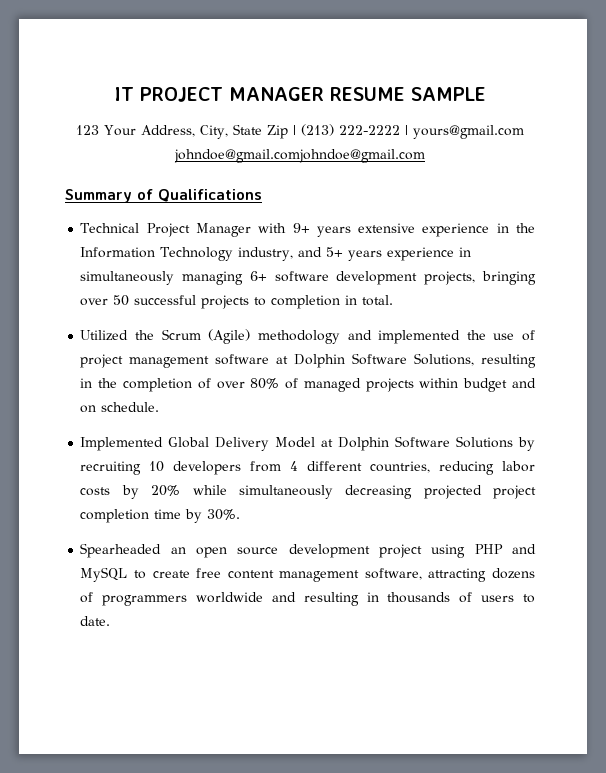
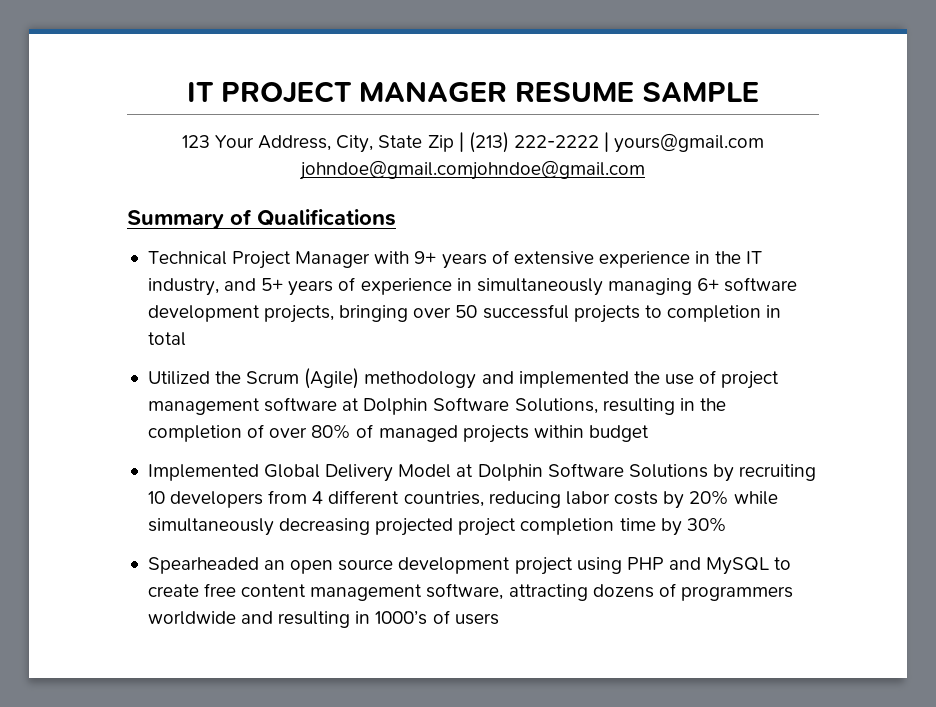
- Technical Project Manager with 9+ years extensive experience in the Information Technology industry, and 5+ years experience in simultaneously managing 6+ software development projects, bringing over 50 successful projects to completion in total.
+ Technical Project Manager with 9+ years of extensive experience in the IT industry, and 5+ years of experience in simultaneously managing 6+ software development projects, bringing over 50 successful projects to completion in total
- Utilized the Scrum (Agile) methodology and implemented the use of project management software at Dolphin Software Solutions, resulting in the completion of over 80% of managed projects within budget and on schedule.
+ Utilized the Scrum (Agile) methodology and implemented the use of project management software at Dolphin Software Solutions, resulting in the completion of over 80% of managed projects within budget
- Implemented Global Delivery Model at Dolphin Software Solutions by recruiting 10 developers from 4 different countries, reducing labor costs by 20% while simultaneously decreasing projected project completion time by 30%.
+ Implemented Global Delivery Model at Dolphin Software Solutions by recruiting 10 developers from 4 different countries, reducing labor costs by 20% while simultaneously decreasing projected project completion time by 30%
- Spearheaded an open source development project using PHP and MySQL to create free content management software, attracting dozens of programmers worldwide and resulting in thousands of users to date.
+ Spearheaded an open source development project using PHP and MySQL to create free content management software, attracting dozens of programmers worldwide and resulting in 1000’s of users

